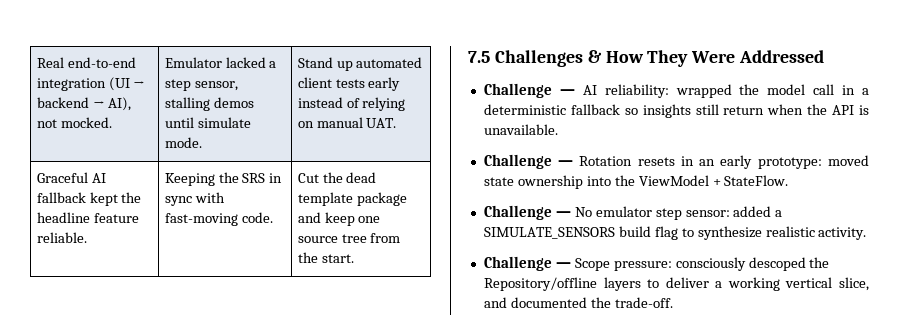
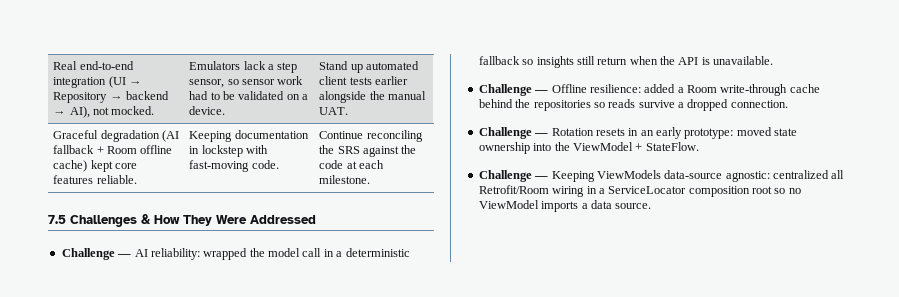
- Real end-to-end integration (UI → backend → AI), not mocked. | Emulator lacked a step sensor, stalling demos until simulate mode. | Stand up automated client tests early instead of relying on manual UAT.
- Graceful AI fallback kept the headline feature reliable. | Keeping the SRS in sync with fast-moving code. | Cut the dead template package and keep one source tree from the start.
+ Real end-to-end integration (UI → Repository → backend → AI), not mocked. | Emulators lack a step sensor, so sensor work had to be validated on a device. | Stand up automated client tests earlier alongside the manual UAT.
+ Graceful degradation (AI fallback + Room offline cache) kept core features reliable. | Keeping documentation in lockstep with fast-moving code. | Continue reconciling the SRS against the code at each milestone.
+ Challenge — Offline resilience: added a Room write-through cache behind the repositories so reads survive a dropped connection.
- Challenge — No emulator step sensor: added a SIMULATE_SENSORS build flag to synthesize realistic activity.
- Challenge — Scope pressure: consciously descoped the Repository/offline layers to deliver a working vertical slice, and documented the trade-off.
+ Challenge — Keeping ViewModels data-source agnostic: centralized all Retrofit/Room wiring in a ServiceLocator composition root so no ViewModel imports a data source.

